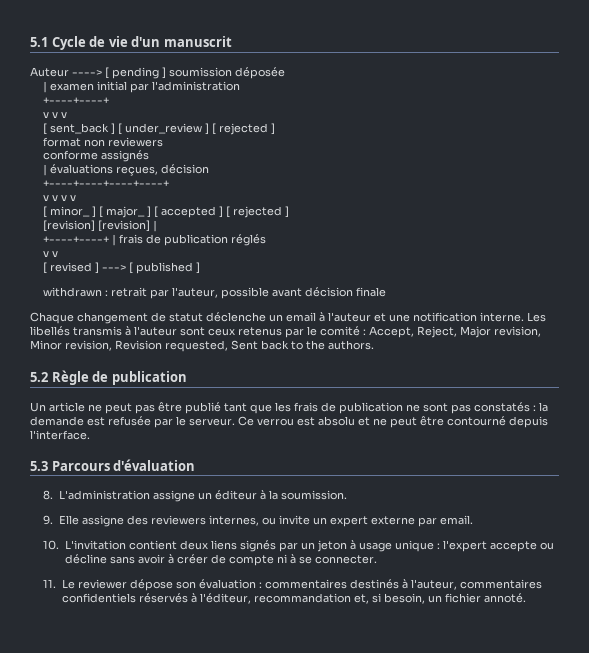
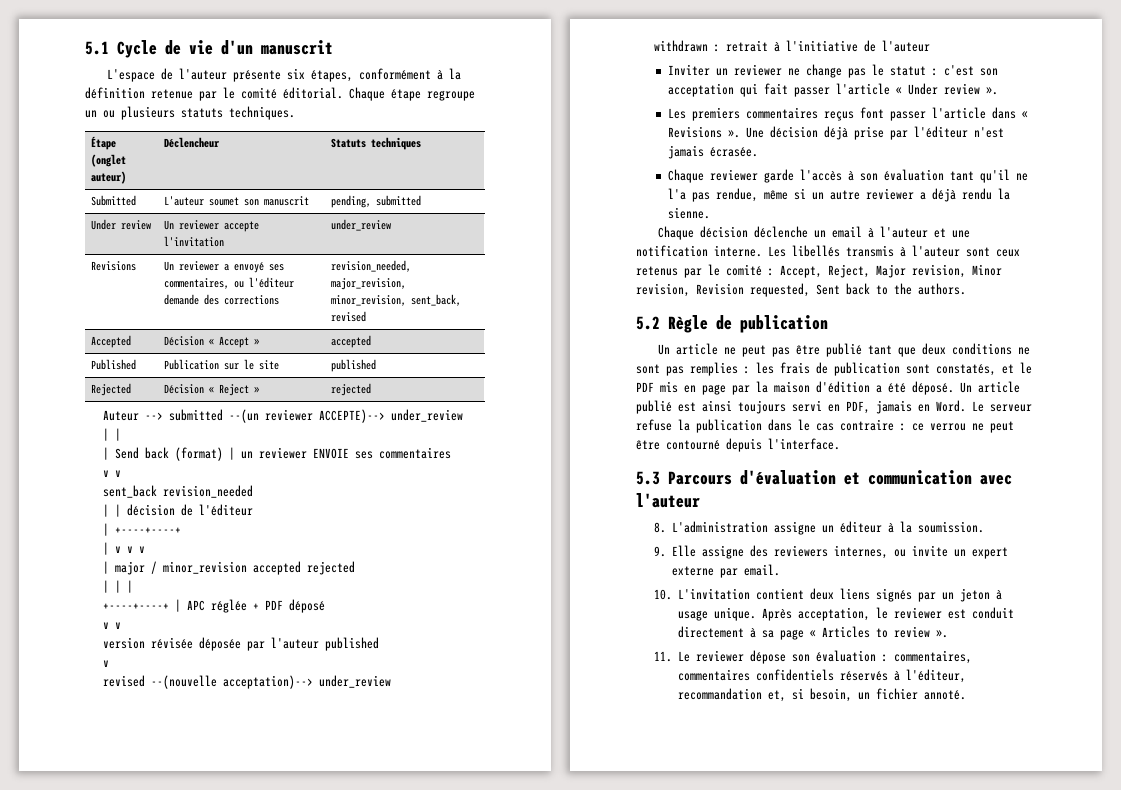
- Auteur ----> [ pending ] soumission déposée
- | examen initial par l'administration
- +----+----+
- v v v
- [ sent_back ] [ under_review ] [ rejected ]
- format non reviewers
- conforme assignés
- | évaluations reçues, décision
- +----+----+----+----+
- v v v v
- [ minor_ ] [ major_ ] [ accepted ] [ rejected ]
- [revision] [revision] |
- +----+----+ | frais de publication réglés
+ L'espace de l'auteur présente six étapes, conformément à la définition retenue par le comité éditorial. Chaque étape regroupe un ou plusieurs statuts techniques.
+ Étape (onglet auteur) | Déclencheur | Statuts techniques
+ Submitted | L'auteur soumet son manuscrit | pending, submitted
+ Under review | Un reviewer accepte l'invitation | under_review
+ Revisions | Un reviewer a envoyé ses commentaires, ou l'éditeur demande des corrections | revision_needed, major_revision, minor_revision, sent_back, revised
+ Accepted | Décision « Accept » | accepted
+ Published | Publication sur le site | published
+ Rejected | Décision « Reject » | rejected
+ Auteur --> submitted --(un reviewer ACCEPTE)--> under_review
+ | |
+ | Send back (format) | un reviewer ENVOIE ses commentaires
  v v
- [ revised ] ---> [ published ]
- withdrawn : retrait par l'auteur, possible avant décision finale
- Chaque changement de statut déclenche un email à l'auteur et une notification interne.
+ sent_back revision_needed
+ | | décision de l'éditeur
+ | +----+----+
+ | v v v
+ | major / minor_revision accepted rejected
+ | | |
+ +----+----+ | APC réglée + PDF déposé
+ v v
+ version révisée déposée par l'auteur published
+ v
+ revised --(nouvelle acceptation)--> under_review
+ withdrawn : retrait à l'initiative de l'auteur
+ Inviter un reviewer ne change pas le statut : c'est son acceptation qui fait passer l'article « Under review ».
+ Les premiers commentaires reçus font passer l'article dans « Revisions ». Une décision déjà prise par l'éditeur n'est jamais écrasée.
+ Chaque reviewer garde l'accès à son évaluation tant qu'il ne l'a pas rendue, même si un autre reviewer a déjà rendu la sienne.
+ Chaque décision déclenche un email à l'auteur et une notification interne.
- Un article ne peut pas être publié tant que les frais de publication ne sont pas constatés : la demande est refusée par le serveur. Ce verrou est absolu et ne peut être contourné depuis l'interface.
+ Un article ne peut pas être publié tant que deux conditions ne sont pas remplies : les frais de publication sont constatés, et le PDF mis en page par la maison d'édition a été déposé. Un article publié est ainsi toujours servi en PDF, jamais en Word. Le serveur refuse la publication dans le cas contraire : ce verrou ne peut être contourné depuis l'interface.
- 5.3 Parcours d'évaluation
+ 5.3 Parcours d'évaluation et communication avec l'auteur
- 10. L'invitation contient deux liens signés par un jeton à usage unique : l'expert accepte ou décline sans avoir à créer de compte ni à se connecter.
+ 10. L'invitation contient deux liens signés par un jeton à usage unique. Après acceptation, le reviewer est conduit directement à sa page « Articles to review ».
- 11. Le reviewer dépose son évaluation : commentaires destinés à l'auteur, commentaires confidentiels réservés à l'éditeur, recommandation et, si besoin, un fichier annoté.
+ 11. Le reviewer dépose son évaluation : commentaires, commentaires confidentiels réservés à l'éditeur, recommandation et, si besoin, un fichier annoté.

